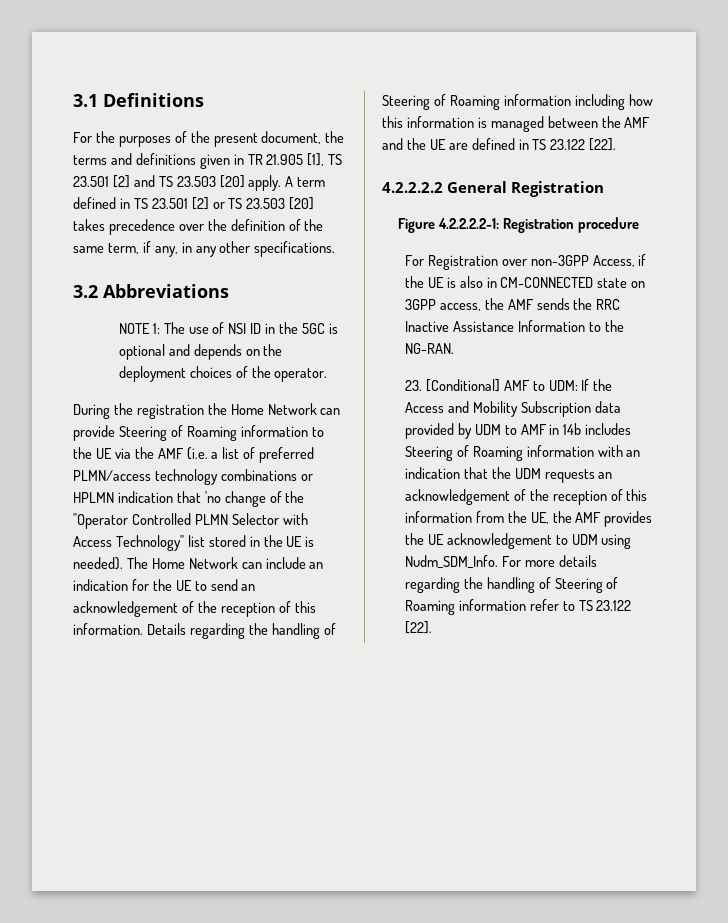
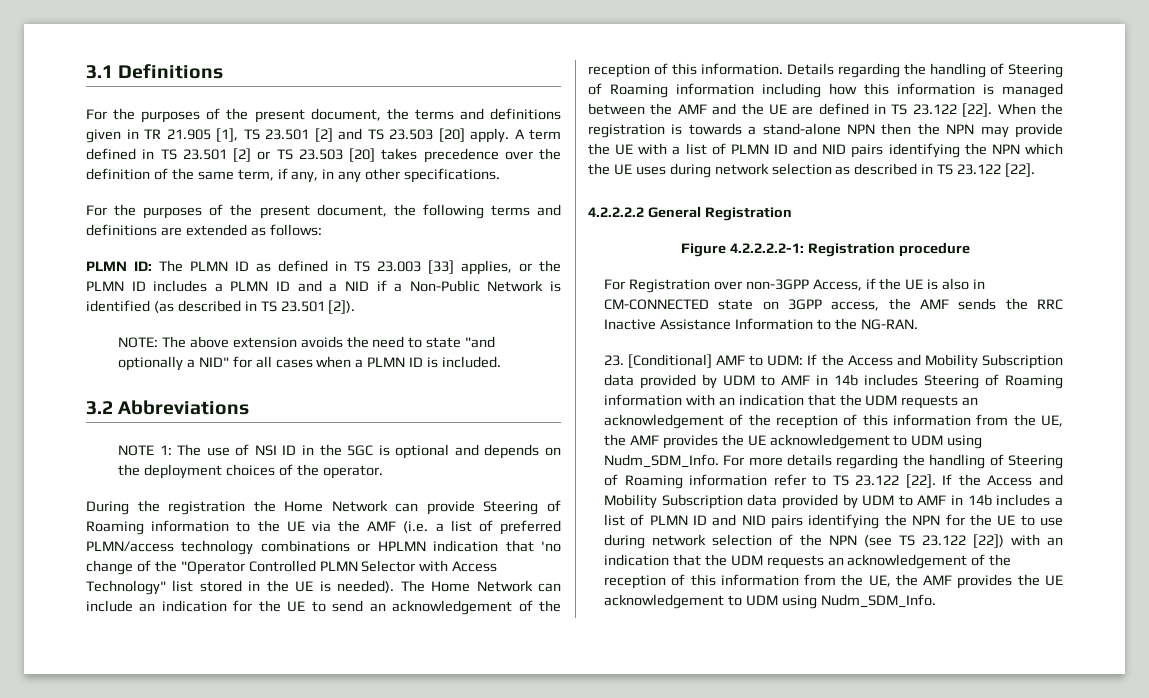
+ For the purposes of the present document, the following terms and definitions are extended as follows:
+ PLMN ID: The PLMN ID as defined in TS 23.003 [33] applies, or the PLMN ID includes a PLMN ID and a NID if a Non-Public Network is identified (as described in TS 23.501 [2]).
+ NOTE: The above extension avoids the need to state "and optionally a NID" for all cases when a PLMN ID is included.
+ When the registration is towards a stand-alone NPN then the NPN may provide the UE with a list of PLMN ID and NID pairs identifying the NPN which the UE uses during network selection as described in TS 23.122 [22].
+ If the Access and Mobility Subscription data provided by UDM to AMF in 14b includes a list of PLMN ID and NID pairs identifying the NPN for the UE to use during network selection of the NPN (see TS 23.122 [22]) with an indication that the UDM requests an acknowledgement of the reception of this information from the UE, the AMF provides the UE acknowledgement to UDM using Nudm_SDM_Info.

